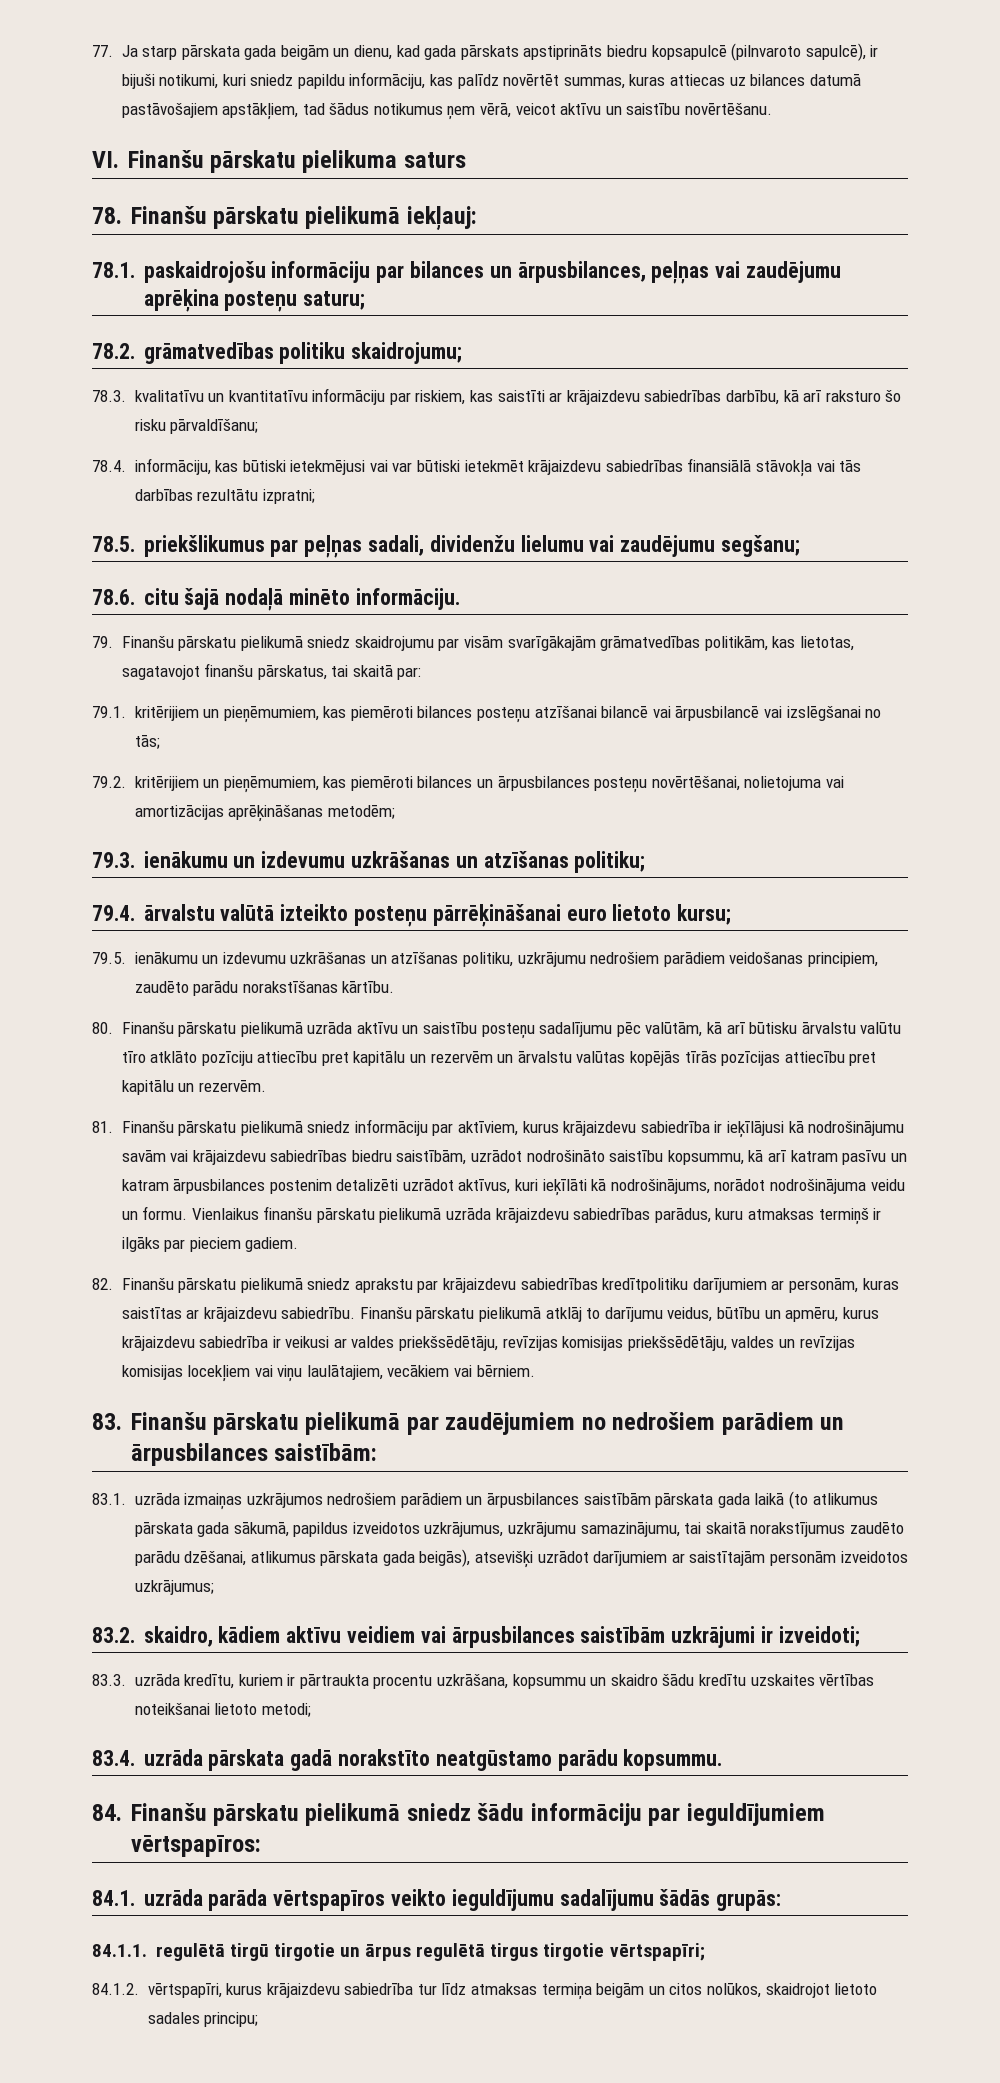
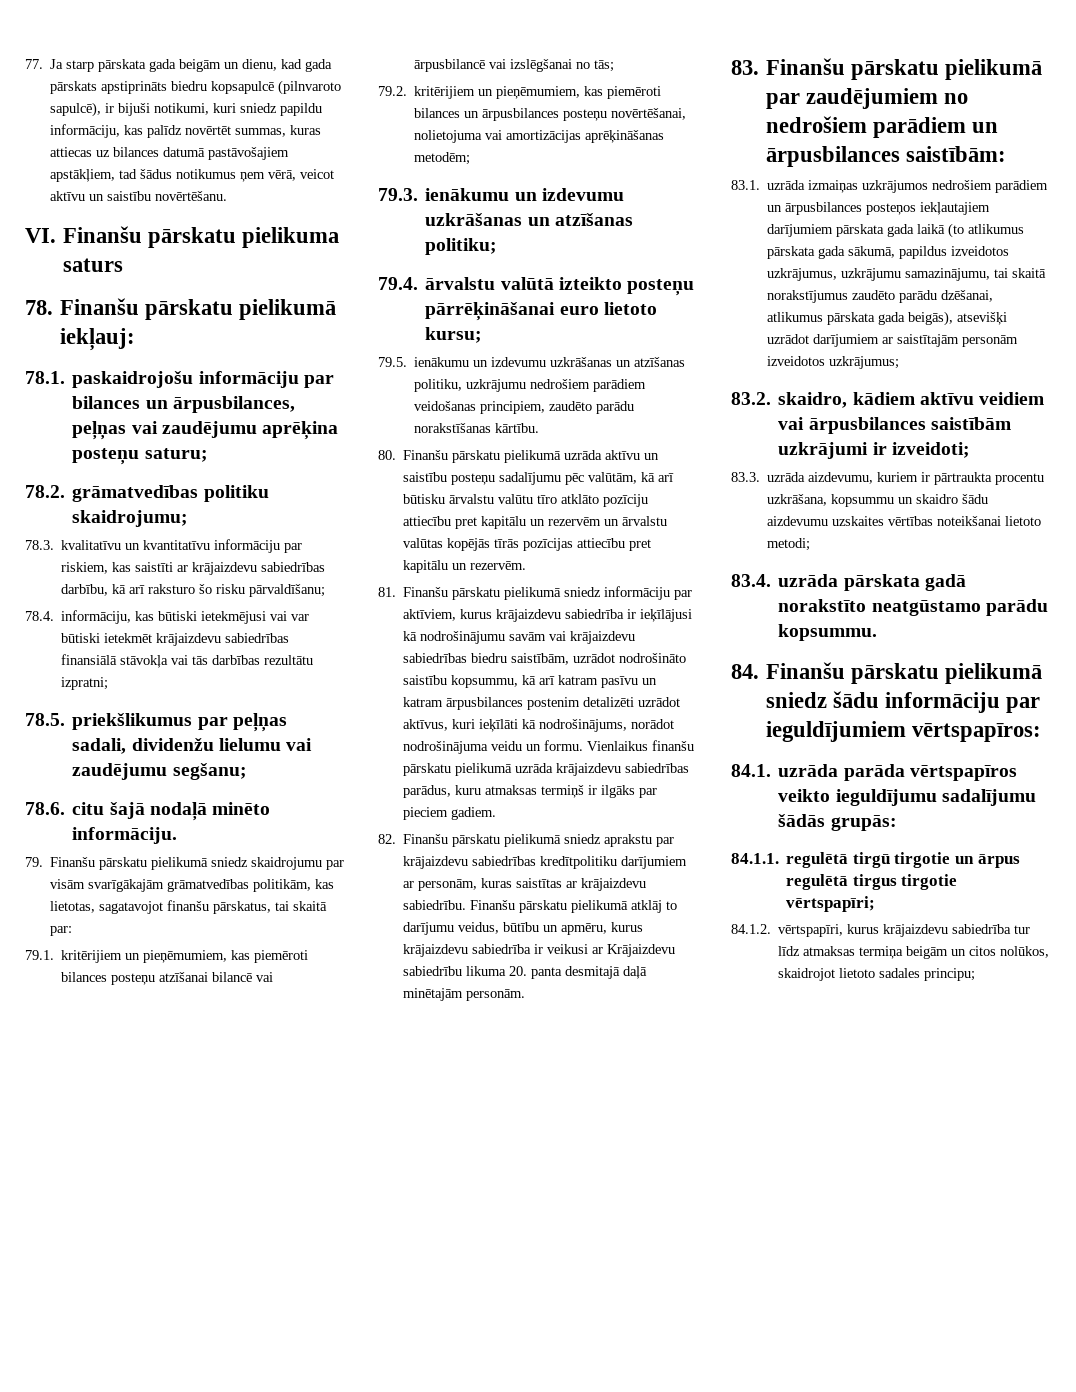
- Finanšu pārskatu pielikumā atklāj to darījumu veidus, būtību un apmēru, kurus krājaizdevu sabiedrība ir veikusi ar valdes priekšsēdētāju, revīzijas komisijas priekšsēdētāju, valdes un revīzijas komisijas locekļiem vai viņu laulātajiem, vecākiem vai bērniem.
+ Finanšu pārskatu pielikumā atklāj to darījumu veidus, būtību un apmēru, kurus krājaizdevu sabiedrība ir veikusi ar Krājaizdevu sabiedrību likuma 20. panta desmitajā daļā minētajām personām.
- 83.1. uzrāda izmaiņas uzkrājumos nedrošiem parādiem un ārpusbilances saistībām pārskata gada laikā (to atlikumus pārskata gada sākumā, papildus izveidotos uzkrājumus, uzkrājumu samazinājumu, tai skaitā norakstījumus zaudēto parādu dzēšanai, atlikumus pārskata gada beigās), atsevišķi uzrādot darījumiem ar saistītajām personām izveidotos uzkrājumus;
+ 83.1. uzrāda izmaiņas uzkrājumos nedrošiem parādiem un ārpusbilances posteņos iekļautajiem darījumiem pārskata gada laikā (to atlikumus pārskata gada sākumā, papildus izveidotos uzkrājumus, uzkrājumu samazinājumu, tai skaitā norakstījumus zaudēto parādu dzēšanai, atlikumus pārskata gada beigās), atsevišķi uzrādot darījumiem ar saistītajām personām izveidotos uzkrājumus;
- 83.3. uzrāda kredītu, kuriem ir pārtraukta procentu uzkrāšana, kopsummu un skaidro šādu kredītu uzskaites vērtības noteikšanai lietoto metodi;
+ 83.3. uzrāda aizdevumu, kuriem ir pārtraukta procentu uzkrāšana, kopsummu un skaidro šādu aizdevumu uzskaites vērtības noteikšanai lietoto metodi;

